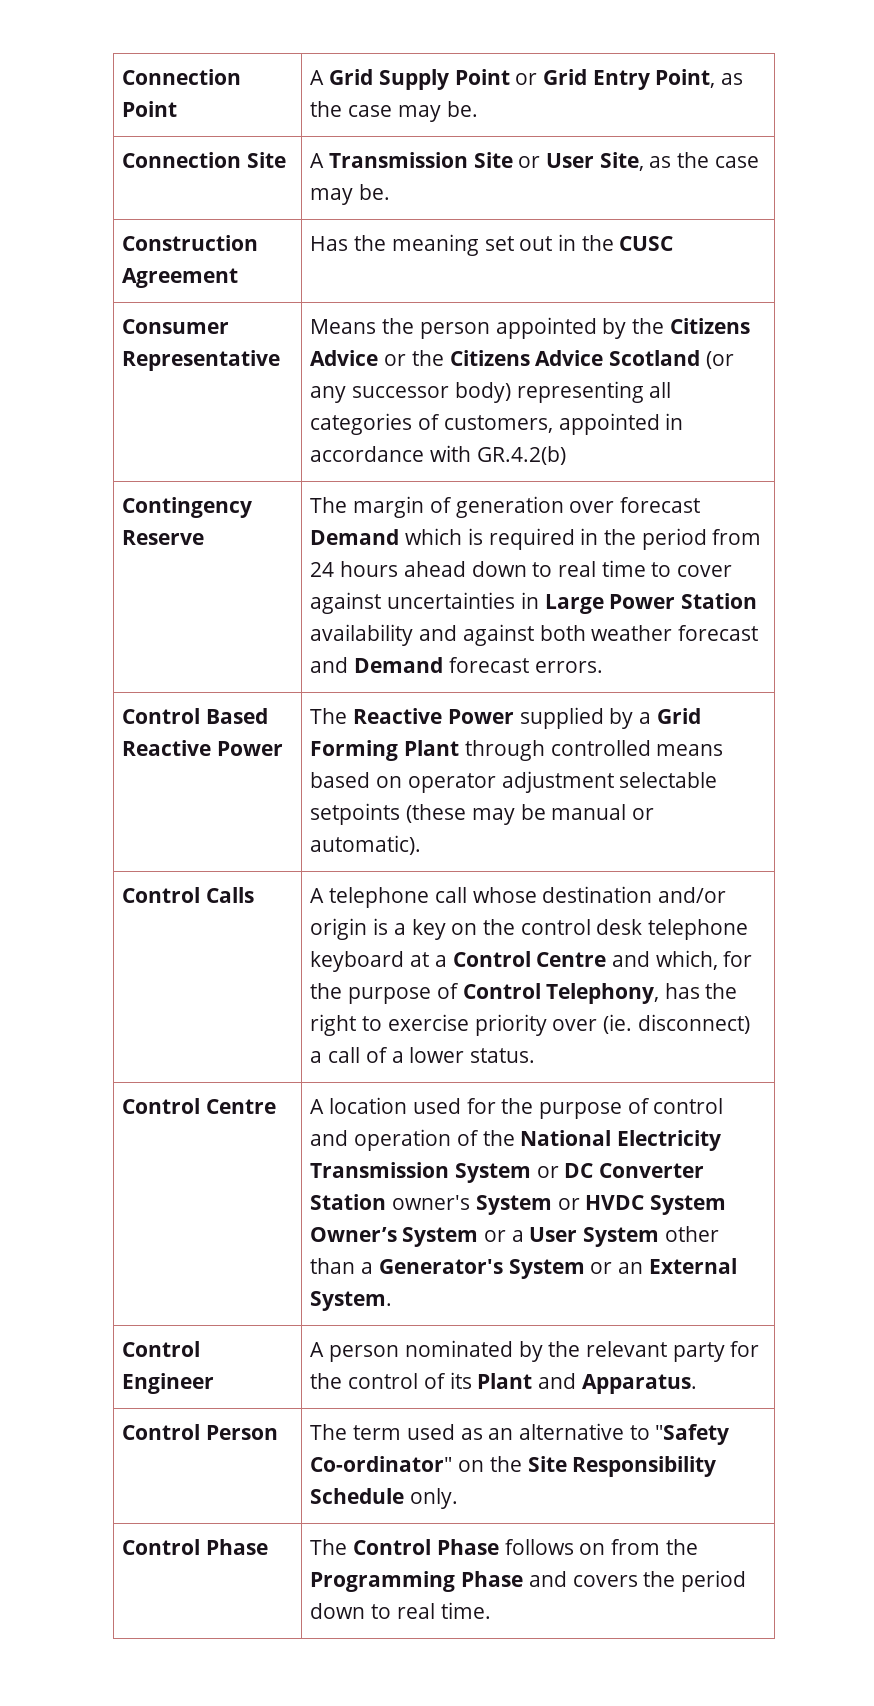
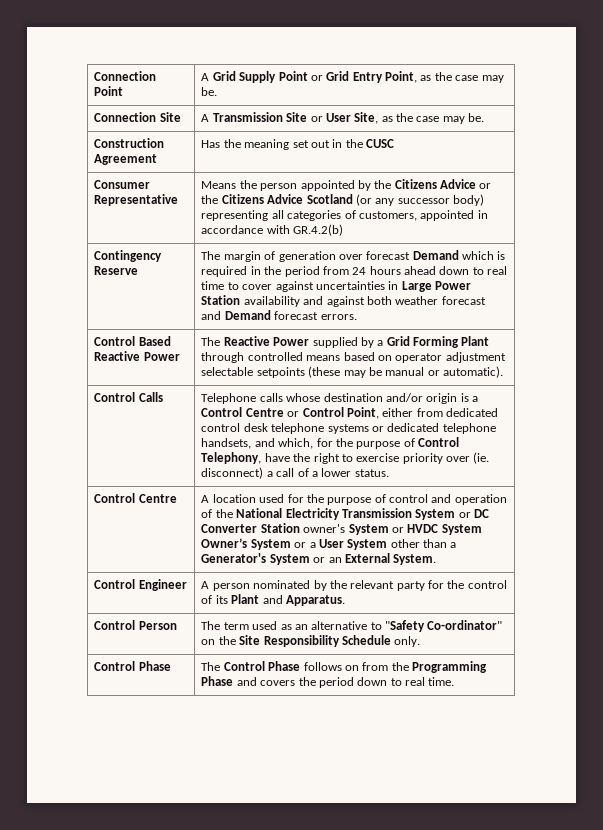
- A telephone call whose destination and/or origin is a key on the control desk telephone keyboard at a Control Centre and which, for the purpose of Control Telephony, has the right to exercise priority over (ie. disconnect) a call of a lower status.
+ Telephone calls whose destination and/or origin is a Control Centre or Control Point, either from dedicated control desk telephone systems or dedicated telephone handsets, and which, for the purpose of Control Telephony, have the right to exercise priority over (ie. disconnect) a call of a lower status.

